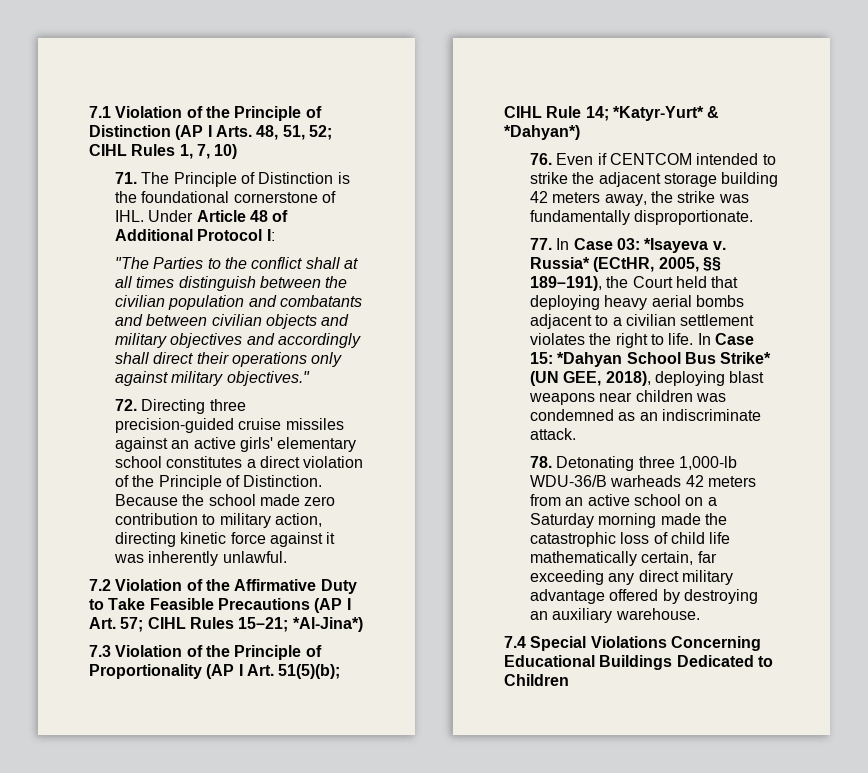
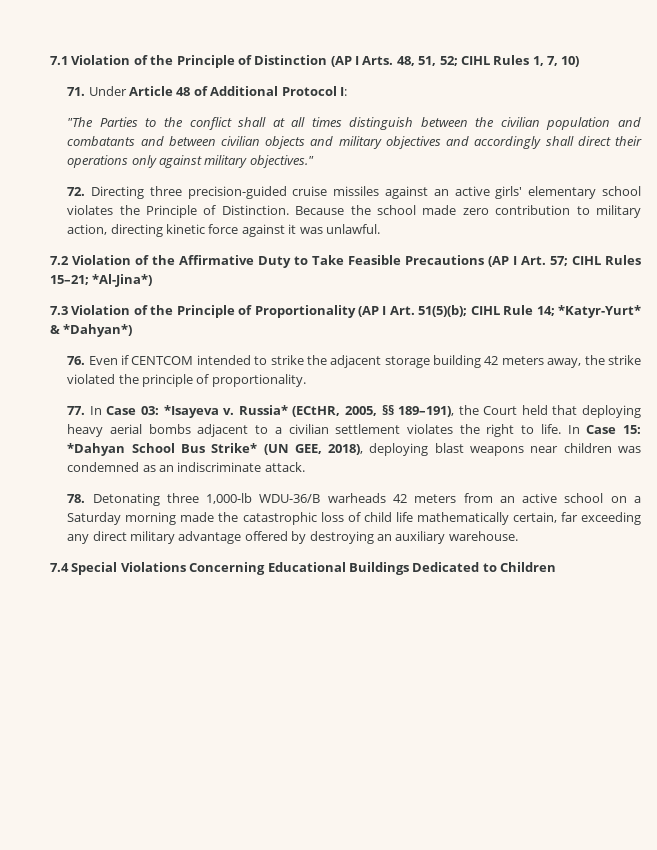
- 71. The Principle of Distinction is the foundational cornerstone of IHL. Under Article 48 of Additional Protocol I:
+ 71. Under Article 48 of Additional Protocol I:
- 72. Directing three precision-guided cruise missiles against an active girls' elementary school constitutes a direct violation of the Principle of Distinction.
+ 72. Directing three precision-guided cruise missiles against an active girls' elementary school violates the Principle of Distinction.
- Because the school made zero contribution to military action, directing kinetic force against it was inherently unlawful.
+ Because the school made zero contribution to military action, directing kinetic force against it was unlawful.
- 76. Even if CENTCOM intended to strike the adjacent storage building 42 meters away, the strike was fundamentally disproportionate.
+ 76. Even if CENTCOM intended to strike the adjacent storage building 42 meters away, the strike violated the principle of proportionality.

